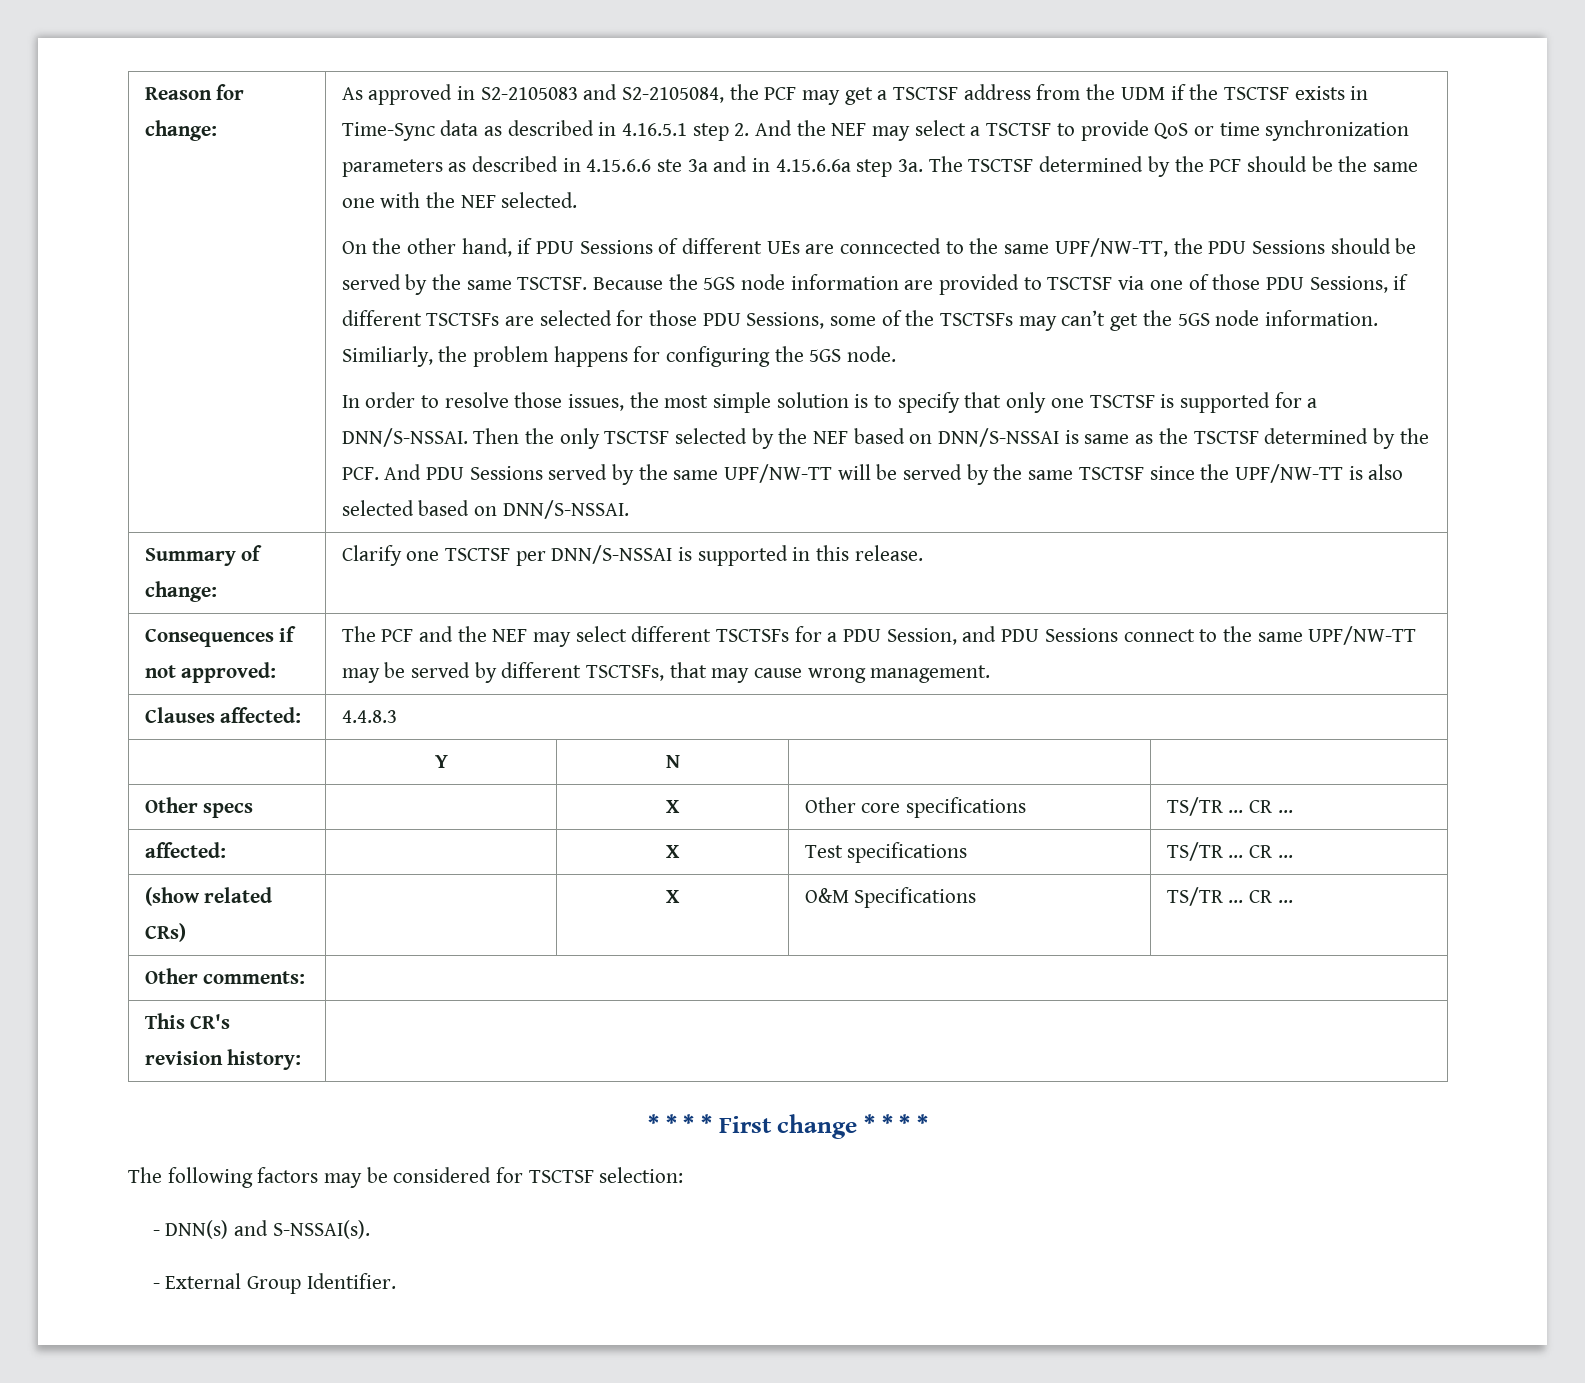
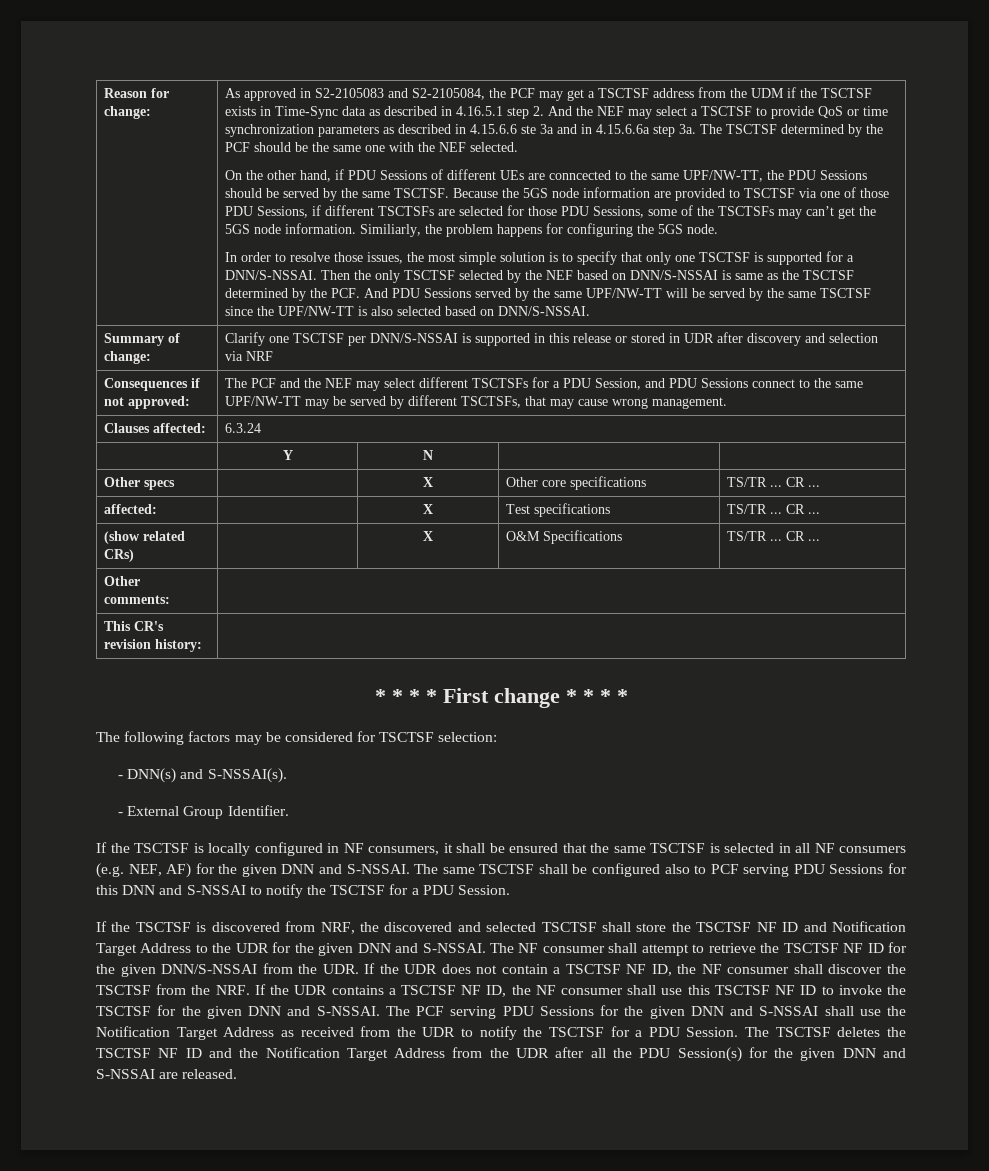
- Summary of change: | Clarify one TSCTSF per DNN/S-NSSAI is supported in this release.
+ Summary of change: | Clarify one TSCTSF per DNN/S-NSSAI is supported in this release or stored in UDR after discovery and selection via NRF
- Clauses affected: | 4.4.8.3
+ Clauses affected: | 6.3.24
+ If the TSCTSF is locally configured in NF consumers, it shall be ensured that the same TSCTSF is selected in all NF consumers (e.g. NEF, AF) for the given DNN and S-NSSAI. The same TSCTSF shall be configured also to PCF serving PDU Sessions for this DNN and S-NSSAI to notify the TSCTSF for a PDU Session.
+ If the TSCTSF is discovered from NRF, the discovered and selected TSCTSF shall store the TSCTSF NF ID and Notification Target Address to the UDR for the given DNN and S-NSSAI. The NF consumer shall attempt to retrieve the TSCTSF NF ID for the given DNN/S-NSSAI from the UDR. If the UDR does not contain a TSCTSF NF ID, the NF consumer shall discover the TSCTSF from the NRF. If the UDR contains a TSCTSF NF ID, the NF consumer shall use this TSCTSF NF ID to invoke the TSCTSF for the given DNN and S-NSSAI. The PCF serving PDU Sessions for the given DNN and S-NSSAI shall use the Notification Target Address as received from the UDR to notify the TSCTSF for a PDU Session. The TSCTSF deletes the TSCTSF NF ID and the Notification Target Address from the UDR after all the PDU Session(s) for the given DNN and S-NSSAI are released.

